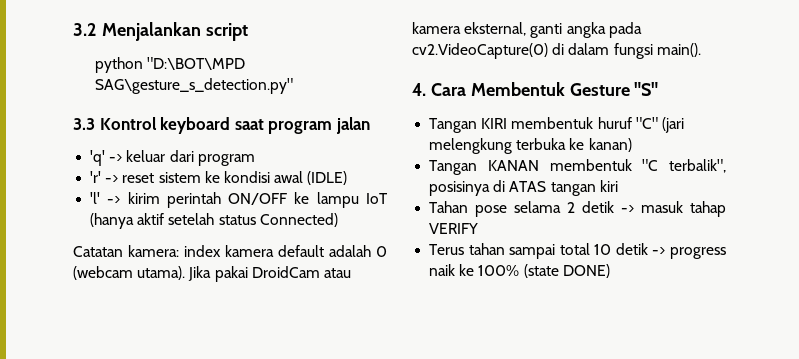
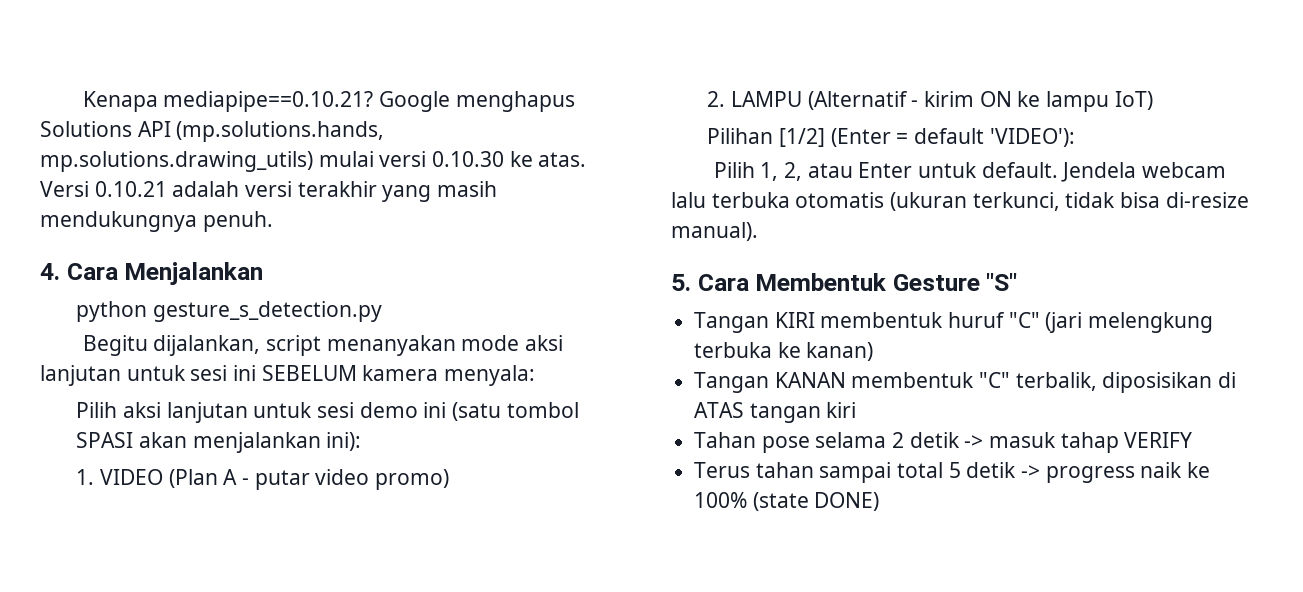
- 3.2 Menjalankan script
+ Kenapa mediapipe==0.10.21? Google menghapus Solutions API (mp.solutions.hands, mp.solutions.drawing_utils) mulai versi 0.10.30 ke atas. Versi 0.10.21 adalah versi terakhir yang masih mendukungnya penuh.
+ 4. Cara Menjalankan
- python "D:\BOT\MPD SAG\gesture_s_detection.py"
- 3.3 Kontrol keyboard saat program jalan
- 'q' -> keluar dari program
- 'r' -> reset sistem ke kondisi awal (IDLE)
- 'l' -> kirim perintah ON/OFF ke lampu IoT (hanya aktif setelah status Connected)
- Catatan kamera: index kamera default adalah 0 (webcam utama). Jika pakai DroidCam atau kamera eksternal, ganti angka pada cv2.VideoCapture(0) di dalam fungsi main().
- 4. Cara Membentuk Gesture "S"
+ python gesture_s_detection.py
+ Begitu dijalankan, script menanyakan mode aksi lanjutan untuk sesi ini SEBELUM kamera menyala:
+ Pilih aksi lanjutan untuk sesi demo ini (satu tombol SPASI akan menjalankan ini):
+ 1. VIDEO (Plan A - putar video promo)
+ 2. LAMPU (Alternatif - kirim ON ke lampu IoT)
+ Pilihan [1/2] (Enter = default 'VIDEO'):
+ Pilih 1, 2, atau Enter untuk default. Jendela webcam lalu terbuka otomatis (ukuran terkunci, tidak bisa di-resize manual).
+ 5. Cara Membentuk Gesture "S"
- Tangan KANAN membentuk "C terbalik", posisinya di ATAS tangan kiri
+ Tangan KANAN membentuk "C" terbalik, diposisikan di ATAS tangan kiri
- Terus tahan sampai total 10 detik -> progress naik ke 100% (state DONE)
+ Terus tahan sampai total 5 detik -> progress naik ke 100% (state DONE)

